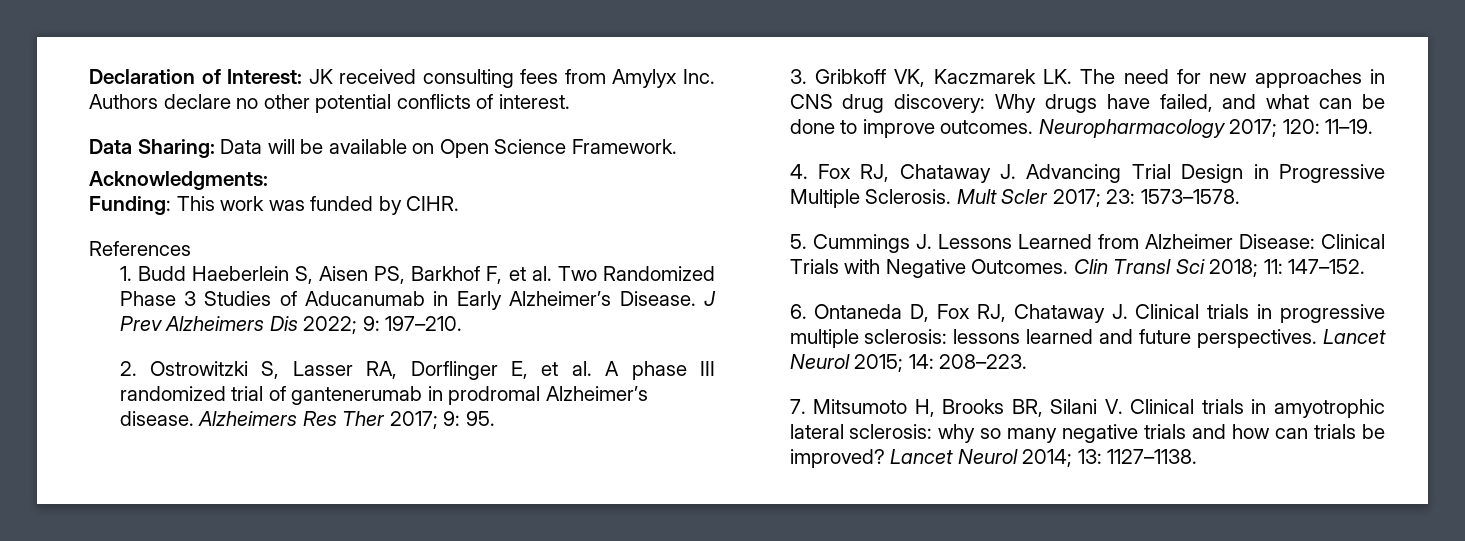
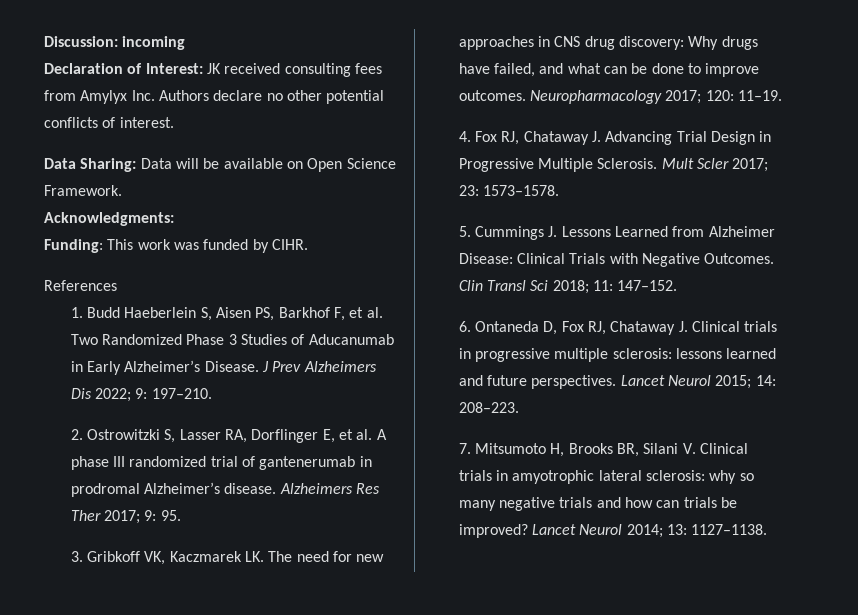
+ Discussion: incoming

